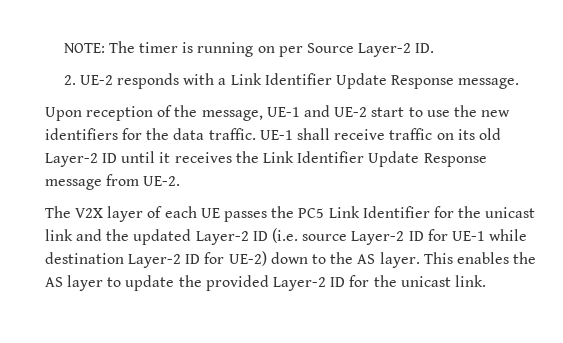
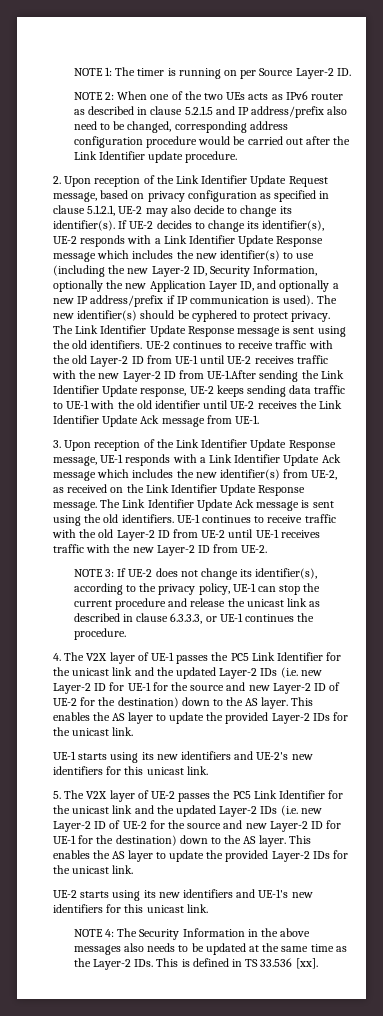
- NOTE: The timer is running on per Source Layer-2 ID.
+ NOTE 1: The timer is running on per Source Layer-2 ID.
- 2. UE-2 responds with a Link Identifier Update Response message.
- Upon reception of the message, UE-1 and UE-2 start to use the new identifiers for the data traffic. UE-1 shall receive traffic on its old Layer-2 ID until it receives the Link Identifier Update Response message from UE-2.
- The V2X layer of each UE passes the PC5 Link Identifier for the unicast link and the updated Layer-2 ID (i.e. source Layer-2 ID for UE-1 while destination Layer-2 ID for UE-2) down to the AS layer. This enables the AS layer to update the provided Layer-2 ID for the unicast link.
+ NOTE 2: When one of the two UEs acts as IPv6 router as described in clause 5.2.1.5 and IP address/prefix also need to be changed, corresponding address configuration procedure would be carried out after the Link Identifier update procedure.
+ 2. Upon reception of the Link Identifier Update Request message, based on privacy configuration as specified in clause 5.1.2.1, UE-2 may also decide to change its identifier(s). If UE-2 decides to change its identifier(s), UE-2 responds with a Link Identifier Update Response message which includes the new identifier(s) to use (including the new Layer-2 ID, Security Information, optionally the new Application Layer ID, and optionally a new IP address/prefix if IP communication is used). The new identifier(s) should be cyphered to protect privacy. The Link Identifier Update Response message is sent using the old identifiers. UE-2 continues to receive traffic with the old Layer-2 ID from UE-1 until UE-2 receives traffic with the new Layer-2 ID from UE-1.After sending the Link Identifier Update response, UE-2 keeps sending data traffic to UE-1 with the old identifier until UE-2 receives the Link Identifier Update Ack message from UE-1.
+ 3. Upon reception of the Link Identifier Update Response message, UE-1 responds with a Link Identifier Update Ack message which includes the new identifier(s) from UE-2, as received on the Link Identifier Update Response message. The Link Identifier Update Ack message is sent using the old identifiers. UE-1 continues to receive traffic with the old Layer-2 ID from UE-2 until UE-1 receives traffic with the new Layer-2 ID from UE-2.
+ NOTE 3: If UE-2 does not change its identifier(s), according to the privacy policy, UE-1 can stop the current procedure and release the unicast link as described in clause 6.3.3.3, or UE-1 continues the procedure.
+ 4. The V2X layer of UE-1 passes the PC5 Link Identifier for the unicast link and the updated Layer-2 IDs (i.e. new Layer-2 ID for UE-1 for the source and new Layer-2 ID of UE-2 for the destination) down to the AS layer. This enables the AS layer to update the provided Layer-2 IDs for the unicast link.
+ UE-1 starts using its new identifiers and UE-2's new identifiers for this unicast link.
+ 5. The V2X layer of UE-2 passes the PC5 Link Identifier for the unicast link and the updated Layer-2 IDs (i.e. new Layer-2 ID of UE-2 for the source and new Layer-2 ID for UE-1 for the destination) down to the AS layer. This enables the AS layer to update the provided Layer-2 IDs for the unicast link.
+ UE-2 starts using its new identifiers and UE-1's new identifiers for this unicast link.
+ NOTE 4: The Security Information in the above messages also needs to be updated at the same time as the Layer-2 IDs. This is defined in TS 33.536 [xx].

